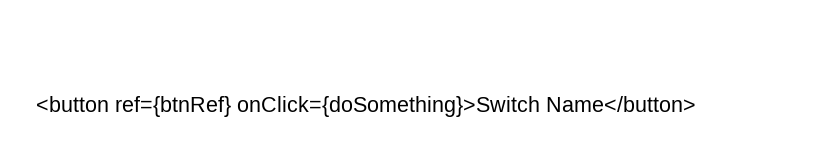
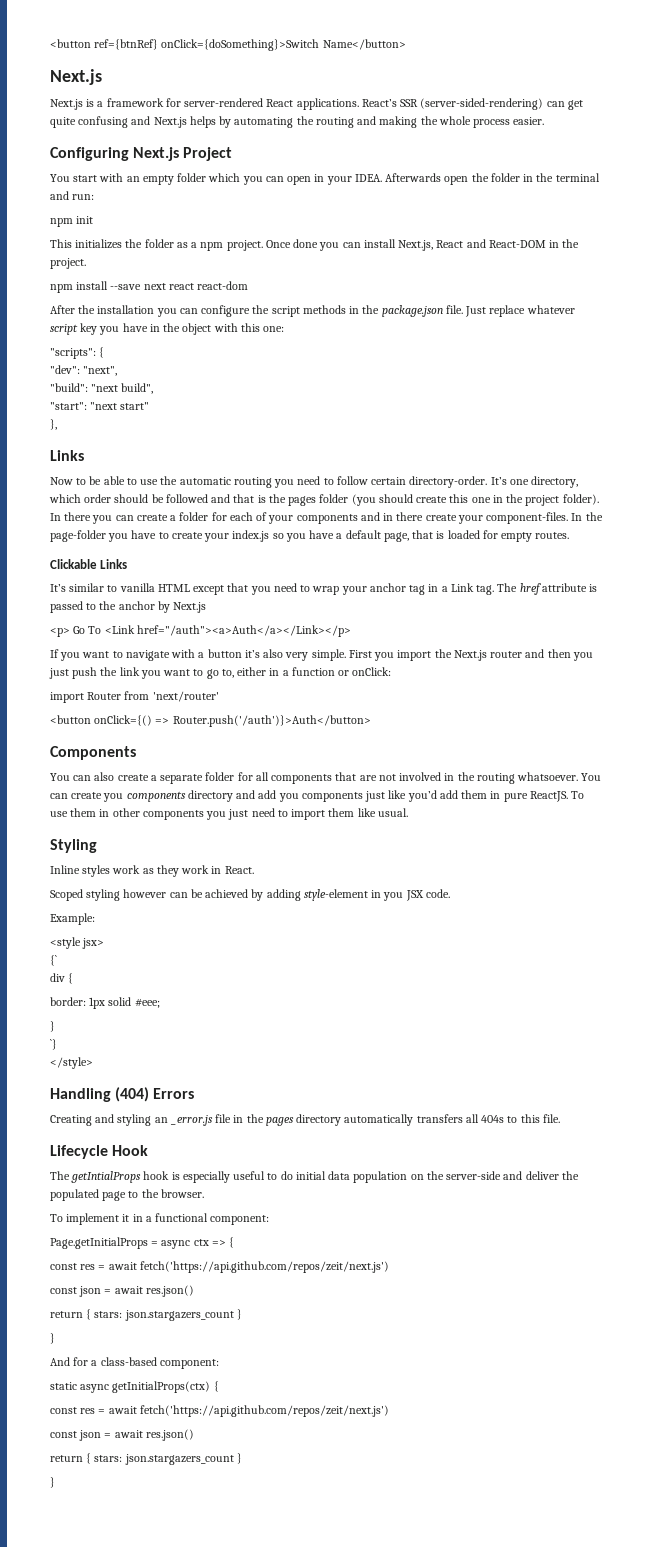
  <button ref={btnRef} onClick={doSomething}>Switch Name</button>
+ Next.js
+ Next.js is a framework for server-rendered React applications. React’s SSR (server-sided-rendering) can get quite confusing and Next.js helps by automating the routing and making the whole process easier.
+ Configuring Next.js Project
+ You start with an empty folder which you can open in your IDEA. Afterwards open the folder in the terminal and run:
+ npm init
+ This initializes the folder as a npm project. Once done you can install Next.js, React and React-DOM in the project.
+ npm install --save next react react-dom
+ After the installation you can configure the script methods in the package.json file. Just replace whatever script key you have in the object with this one:
+ "scripts": {
+ "dev": "next",
+ "build": "next build",
+ "start": "next start"
+ },
+ Links
+ Now to be able to use the automatic routing you need to follow certain directory-order. It’s one directory, which order should be followed and that is the pages folder (you should create this one in the project folder). In there you can create a folder for each of your components and in there create your component-files. In the page-folder you have to create your index.js so you have a default page, that is loaded for empty routes.
+ Clickable Links
+ It’s similar to vanilla HTML except that you need to wrap your anchor tag in a Link tag. The href attribute is passed to the anchor by Next.js
+ <p> Go To <Link href="/auth"><a>Auth</a></Link></p>
+ If you want to navigate with a button it’s also very simple. First you import the Next.js router and then you just push the link you want to go to, either in a function or onClick:
+ import Router from 'next/router'
+ <button onClick={() => Router.push('/auth')}>Auth</button>
+ Components
+ You can also create a separate folder for all components that are not involved in the routing whatsoever. You can create you components directory and add you components just like you’d add them in pure ReactJS. To use them in other components you just need to import them like usual.
+ Styling
+ Inline styles work as they work in React.
+ Scoped styling however can be achieved by adding style-element in you JSX code.
+ Example:
+ <style jsx>
+ {`
+ div {
+ border: 1px solid #eee;
+ }
+ `}
+ </style>
+ Handling (404) Errors
+ Creating and styling an _error.js file in the pages directory automatically transfers all 404s to this file.
+ Lifecycle Hook
+ The getIntialProps hook is especially useful to do initial data population on the server-side and deliver the populated page to the browser.
+ To implement it in a functional component:
+ Page.getInitialProps = async ctx => {
+ const res = await fetch('https://api.github.com/repos/zeit/next.js')
+ const json = await res.json()
+ return { stars: json.stargazers_count }
+ }
+ And for a class-based component:
+ static async getInitialProps(ctx) {
+ const res = await fetch('https://api.github.com/repos/zeit/next.js')
+ const json = await res.json()
+ return { stars: json.stargazers_count }
+ }

